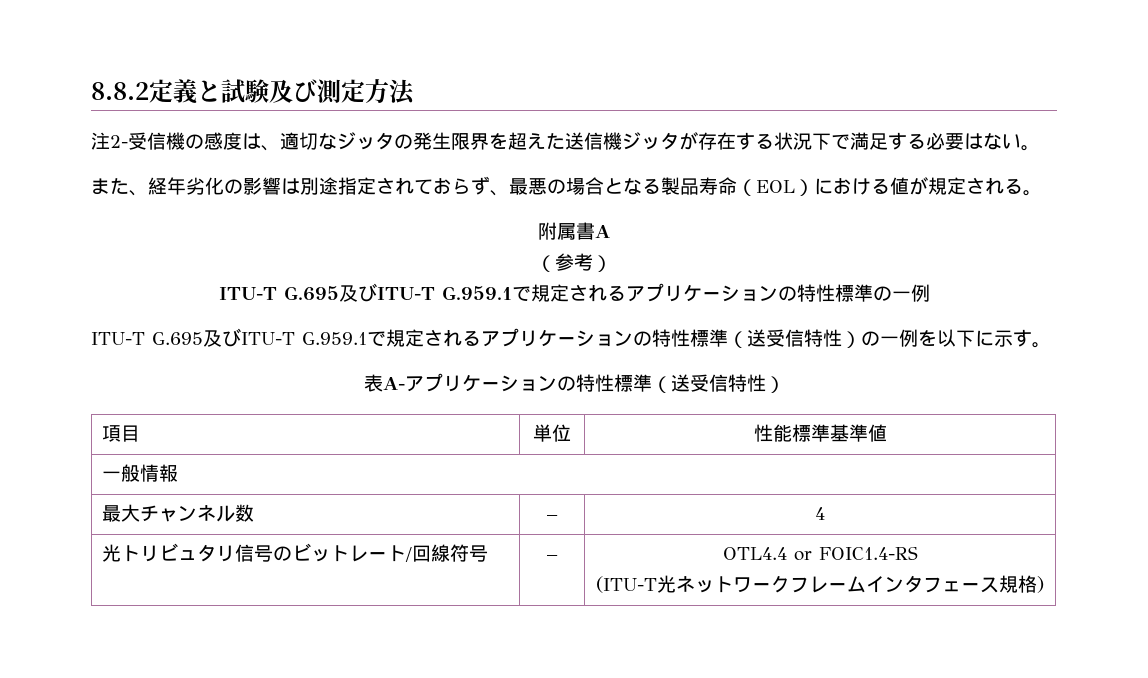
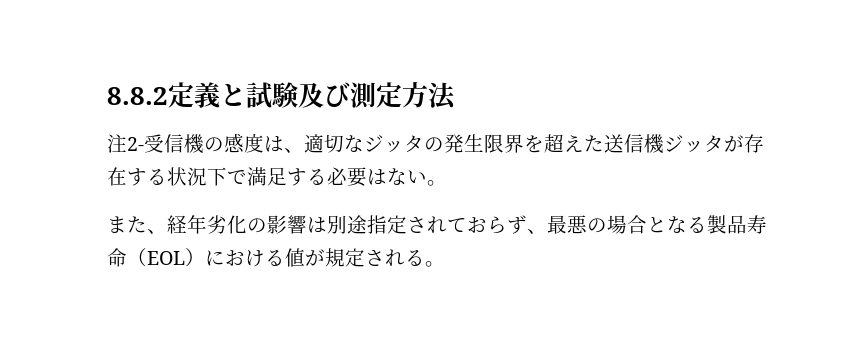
- 附属書A
- （参考）
- ITU-T G.695及びITU-T G.959.1で規定されるアプリケーションの特性標準の一例
- ITU-T G.695及びITU-T G.959.1で規定されるアプリケーションの特性標準（送受信特性）の一例を以下に示す。
- 表A-アプリケーションの特性標準（送受信特性）
- 項目 | 単位 | 性能標準基準値
- 一般情報
- 最大チャンネル数 | – | 4
- 光トリビュタリ信号のビットレート/回線符号 | – | OTL4.4 or FOIC1.4-RS
- (ITU-T光ネットワークフレームインタフェース規格)

